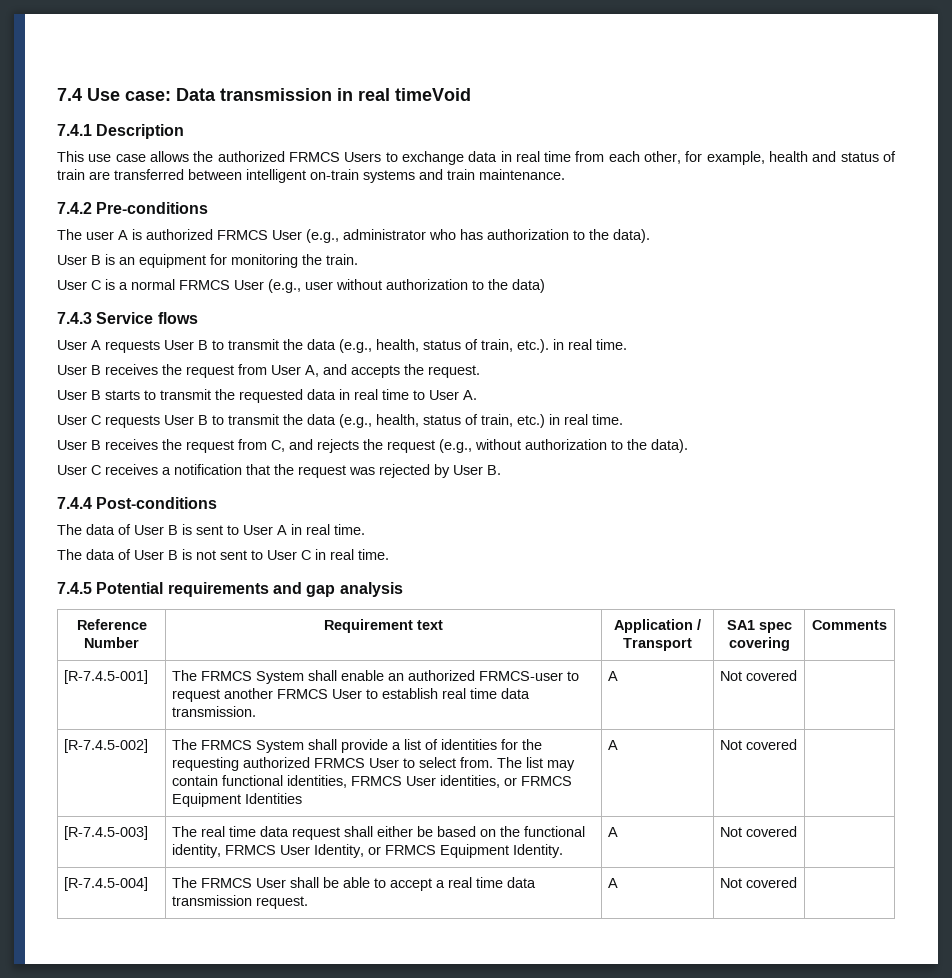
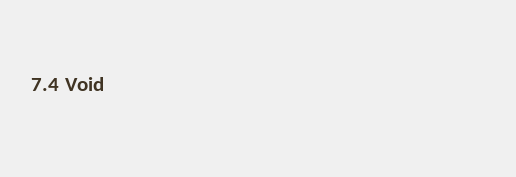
- 7.4 Use case: Data transmission in real timeVoid
- 7.4.1 Description
- This use case allows the authorized FRMCS Users to exchange data in real time from each other, for example, health and status of train are transferred between intelligent on-train systems and train maintenance.
- 7.4.2 Pre-conditions
- The user A is authorized FRMCS User (e.g., administrator who has authorization to the data).
- User B is an equipment for monitoring the train.
- User C is a normal FRMCS User (e.g., user without authorization to the data)
- 7.4.3 Service flows
- User A requests User B to transmit the data (e.g., health, status of train, etc.). in real time.
- User B receives the request from User A, and accepts the request.
- User B starts to transmit the requested data in real time to User A.
- User C requests User B to transmit the data (e.g., health, status of train, etc.) in real time.
- User B receives the request from C, and rejects the request (e.g., without authorization to the data).
- User C receives a notification that the request was rejected by User B.
- 7.4.4 Post-conditions
- The data of User B is sent to User A in real time.
- The data of User B is not sent to User C in real time.
- 7.4.5 Potential requirements and gap analysis
- Reference Number | Requirement text | Application / Transport | SA1 spec covering | Comments
- [R-7.4.5-001] | The FRMCS System shall enable an authorized FRMCS-user to request another FRMCS User to establish real time data transmission. | A | Not covered |
- [R-7.4.5-002] | The FRMCS System shall provide a list of identities for the requesting authorized FRMCS User to select from. The list may contain functional identities, FRMCS User identities, or FRMCS Equipment Identities | A | Not covered |
- [R-7.4.5-003] | The real time data request shall either be based on the functional identity, FRMCS User Identity, or FRMCS Equipment Identity. | A | Not covered |
- [R-7.4.5-004] | The FRMCS User shall be able to accept a real time data transmission request. | A | Not covered |
+ 7.4 Void

